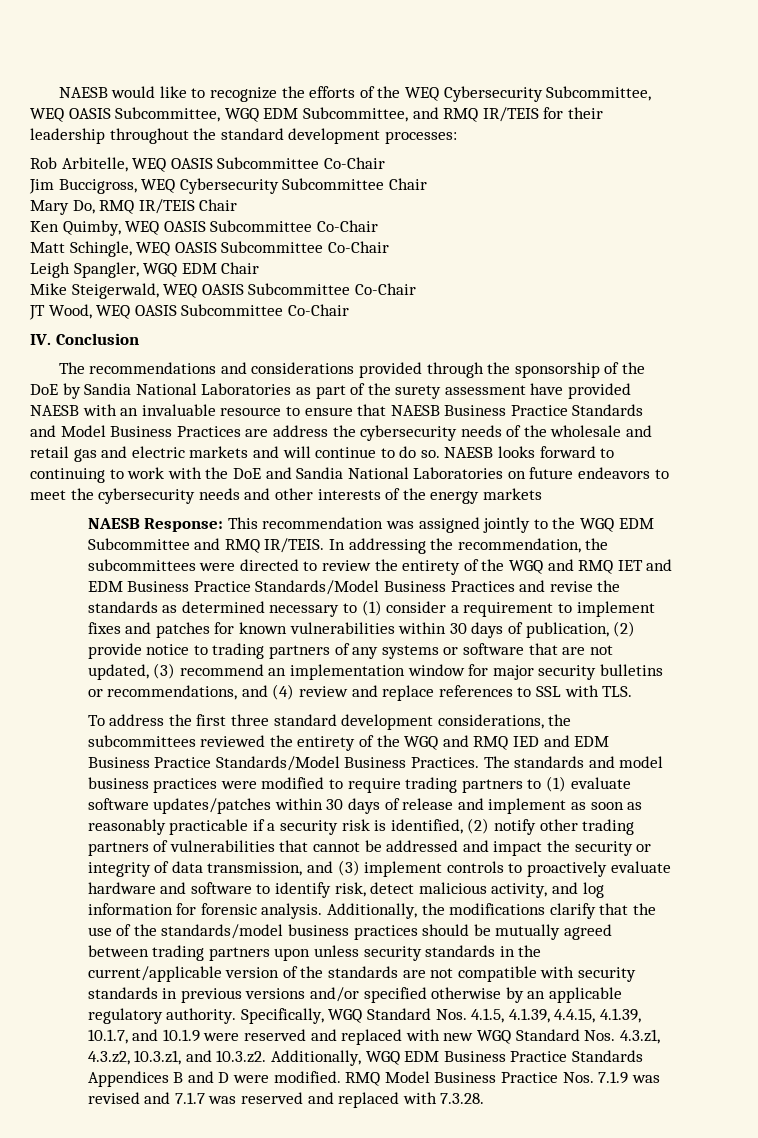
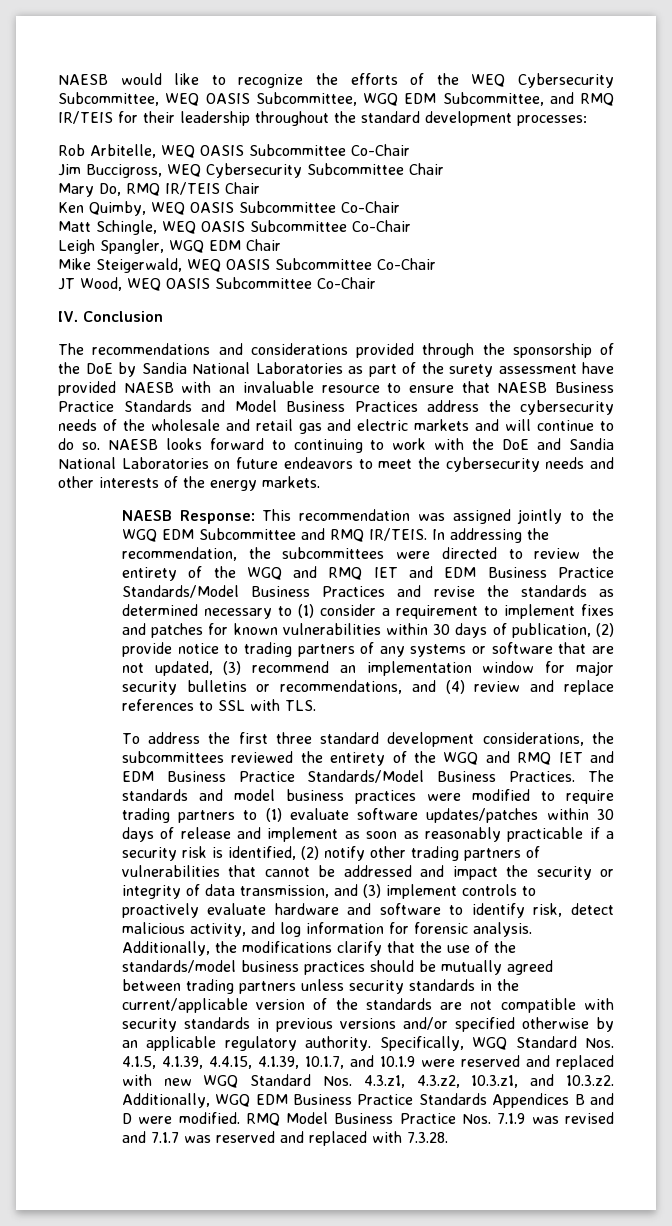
- The recommendations and considerations provided through the sponsorship of the DoE by Sandia National Laboratories as part of the surety assessment have provided NAESB with an invaluable resource to ensure that NAESB Business Practice Standards and Model Business Practices are address the cybersecurity needs of the wholesale and retail gas and electric markets and will continue to do so.
+ The recommendations and considerations provided through the sponsorship of the DoE by Sandia National Laboratories as part of the surety assessment have provided NAESB with an invaluable resource to ensure that NAESB Business Practice Standards and Model Business Practices address the cybersecurity needs of the wholesale and retail gas and electric markets and will continue to do so.
- NAESB looks forward to continuing to work with the DoE and Sandia National Laboratories on future endeavors to meet the cybersecurity needs and other interests of the energy markets
+ NAESB looks forward to continuing to work with the DoE and Sandia National Laboratories on future endeavors to meet the cybersecurity needs and other interests of the energy markets.
- To address the first three standard development considerations, the subcommittees reviewed the entirety of the WGQ and RMQ IED and EDM Business Practice Standards/Model Business Practices.
+ To address the first three standard development considerations, the subcommittees reviewed the entirety of the WGQ and RMQ IET and EDM Business Practice Standards/Model Business Practices.
- Additionally, the modifications clarify that the use of the standards/model business practices should be mutually agreed between trading partners upon unless security standards in the current/applicable version of the standards are not compatible with security standards in previous versions and/or specified otherwise by an applicable regulatory authority.
+ Additionally, the modifications clarify that the use of the standards/model business practices should be mutually agreed between trading partners unless security standards in the current/applicable version of the standards are not compatible with security standards in previous versions and/or specified otherwise by an applicable regulatory authority.

